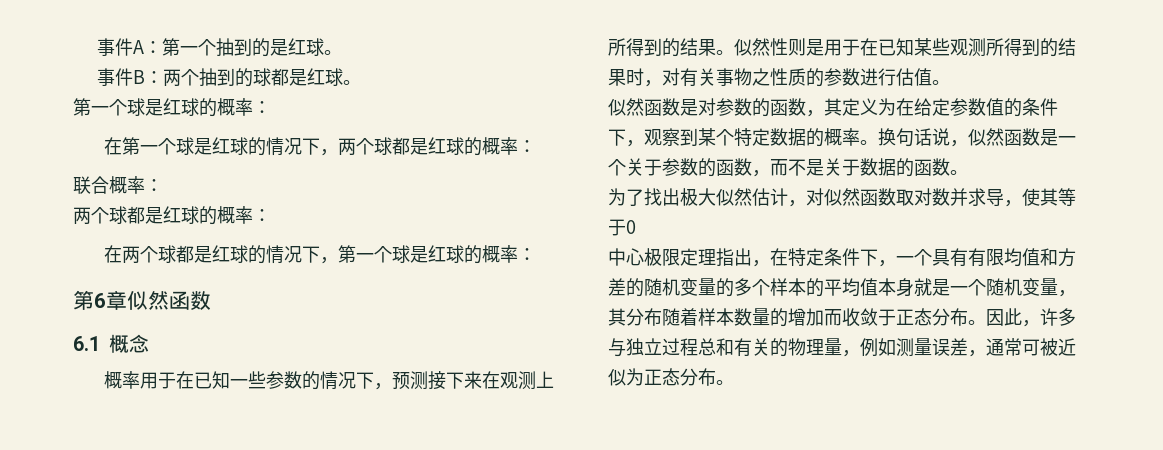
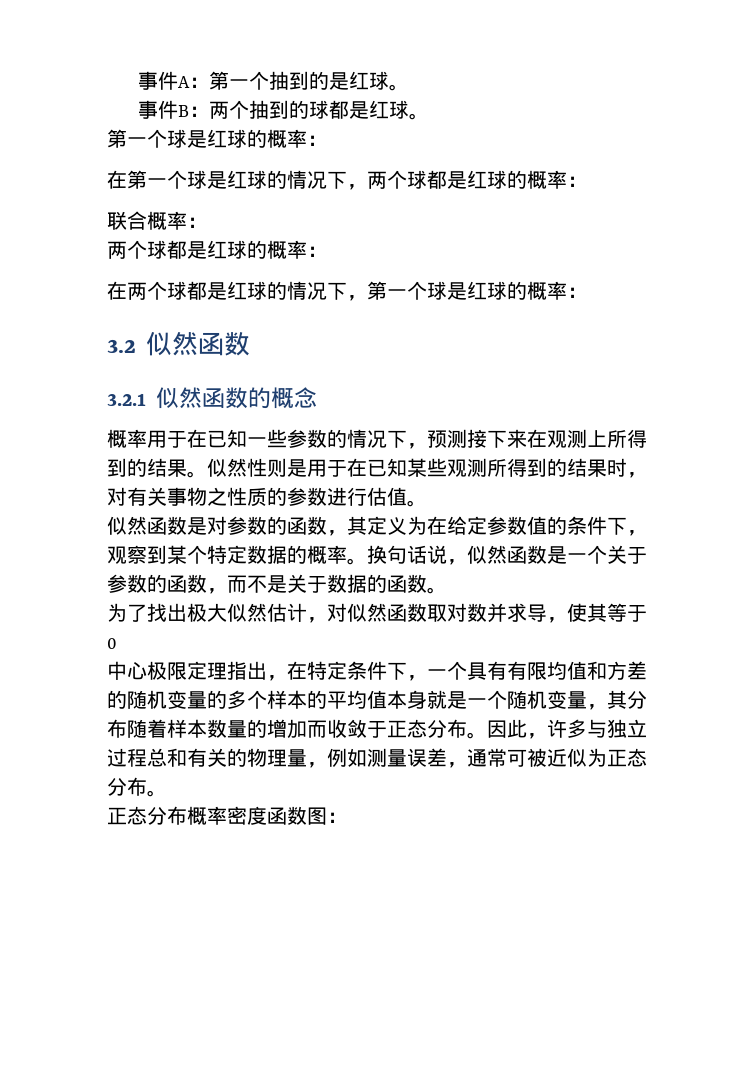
- 第6章似然函数
+ 3.2似然函数
- 6.1概念
+ 3.2.1似然函数的概念
+ 正态分布概率密度函数图：

